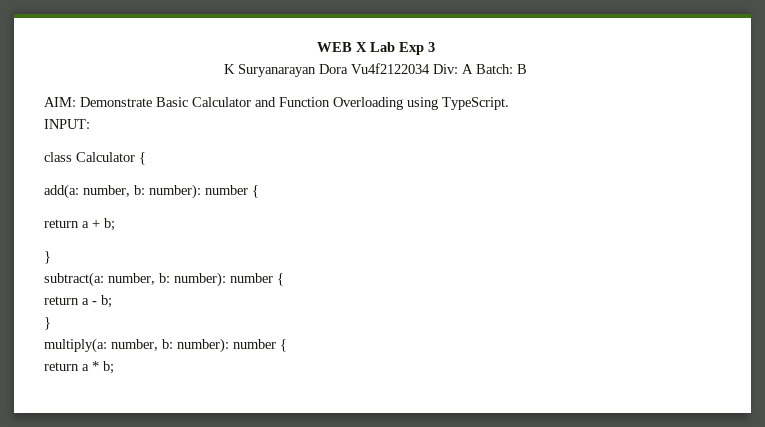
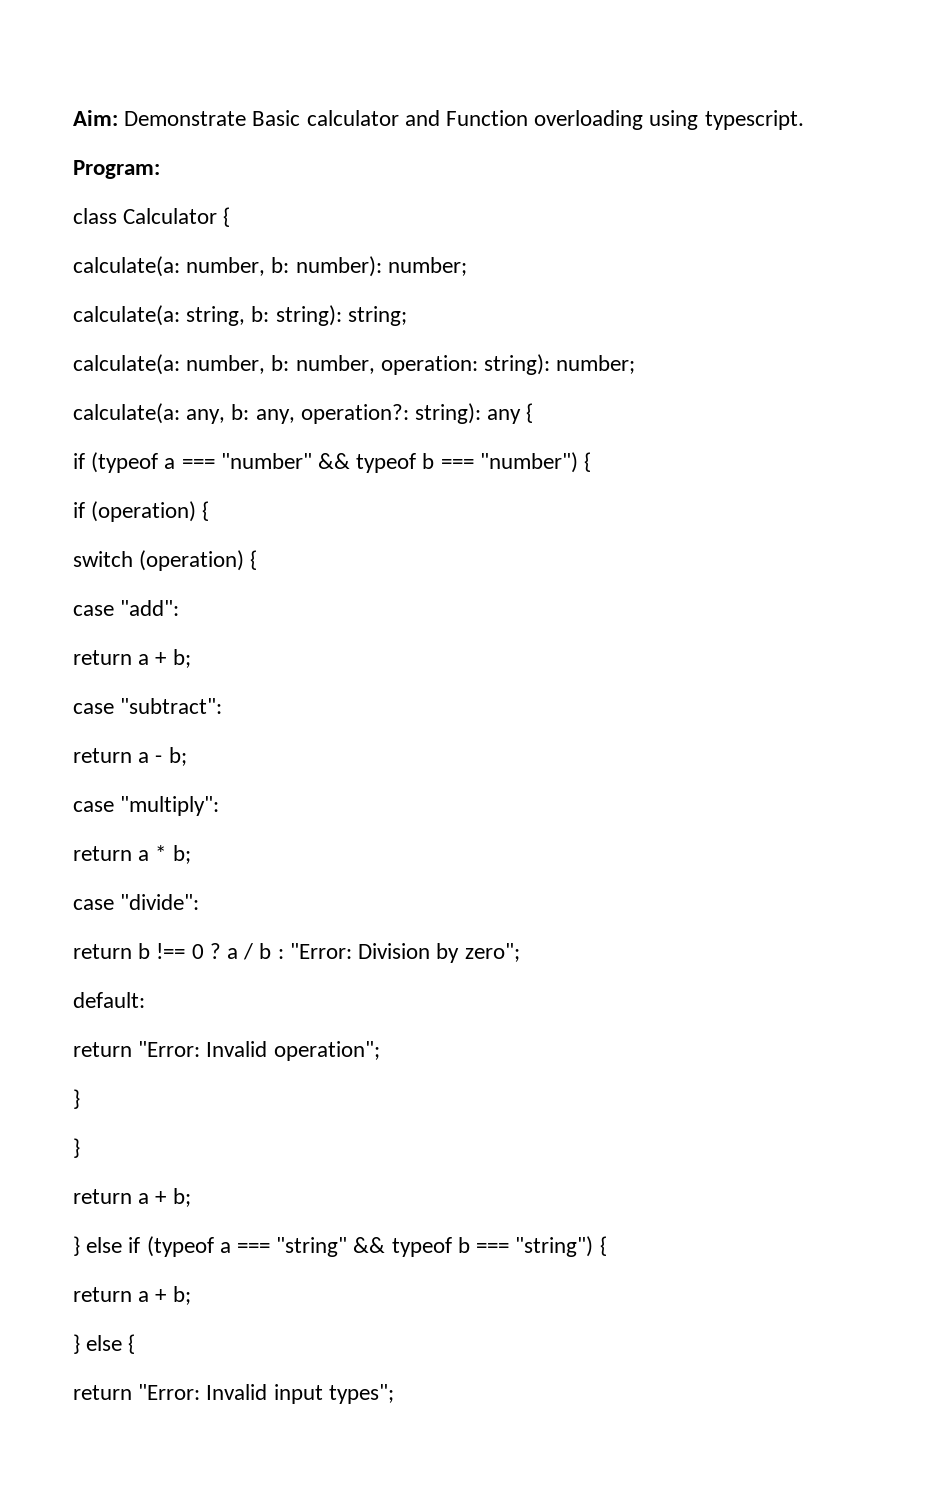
- WEB X Lab Exp 3
- K Suryanarayan Dora Vu4f2122034 Div: A Batch: B
- AIM: Demonstrate Basic Calculator and Function Overloading using TypeScript.
- INPUT:
+ Aim: Demonstrate Basic calculator and Function overloading using typescript.
+ Program:
- add(a: number, b: number): number {
+ calculate(a: number, b: number): number;
+ calculate(a: string, b: string): string;
+ calculate(a: number, b: number, operation: string): number;
+ calculate(a: any, b: any, operation?: string): any {
+ if (typeof a === "number" && typeof b === "number") {
+ if (operation) {
+ switch (operation) {
+ case "add":
  return a + b;
+ case "subtract":
+ return a - b;
+ case "multiply":
+ return a * b;
+ case "divide":
+ return b !== 0 ? a / b : "Error: Division by zero";
+ default:
+ return "Error: Invalid operation";
  }
- subtract(a: number, b: number): number {
- return a - b;
  }
- multiply(a: number, b: number): number {
- return a * b;
+ return a + b;
+ } else if (typeof a === "string" && typeof b === "string") {
+ return a + b;
+ } else {
+ return "Error: Invalid input types";

